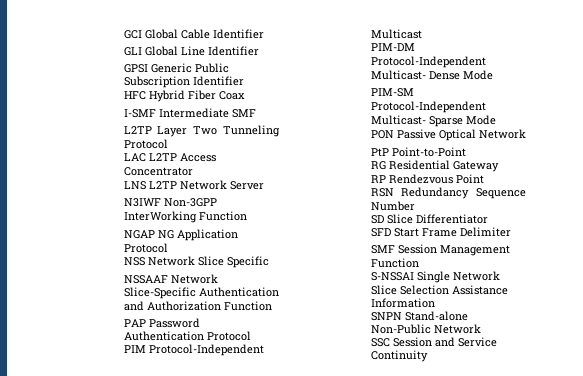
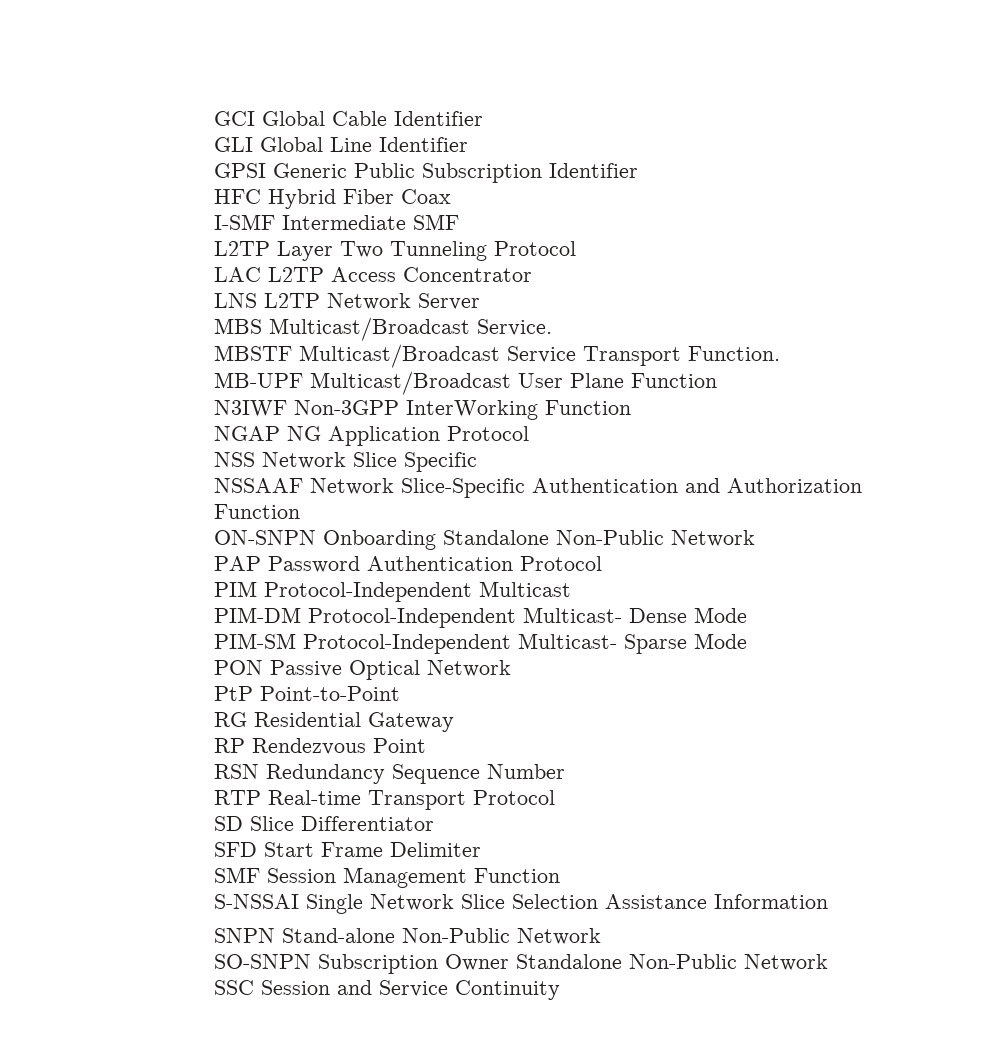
+ MBS Multicast/Broadcast Service.
+ MBSTF Multicast/Broadcast Service Transport Function.
+ MB-UPF Multicast/Broadcast User Plane Function
+ ON-SNPN Onboarding Standalone Non-Public Network
+ RTP Real-time Transport Protocol
+ SO-SNPN Subscription Owner Standalone Non-Public Network

